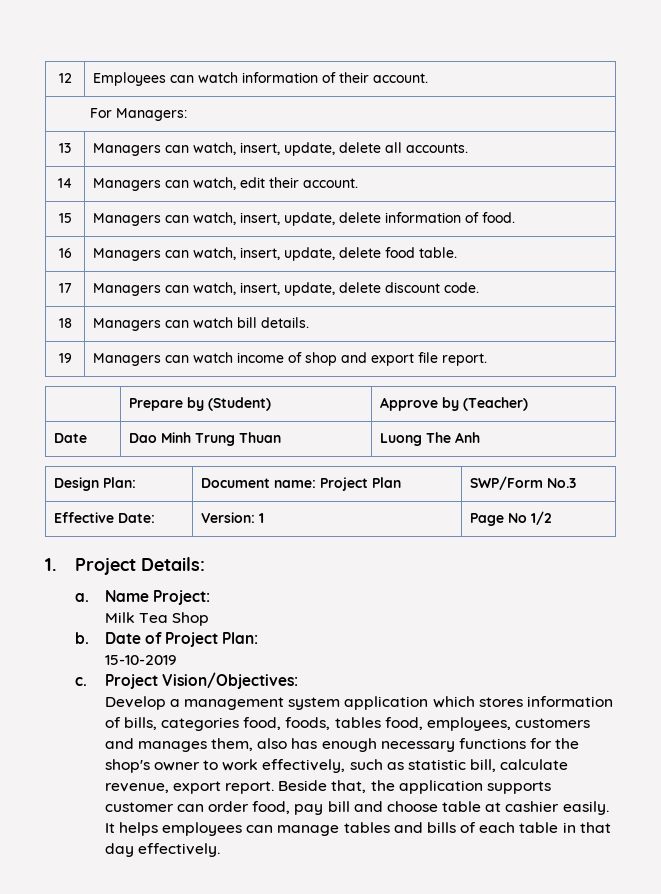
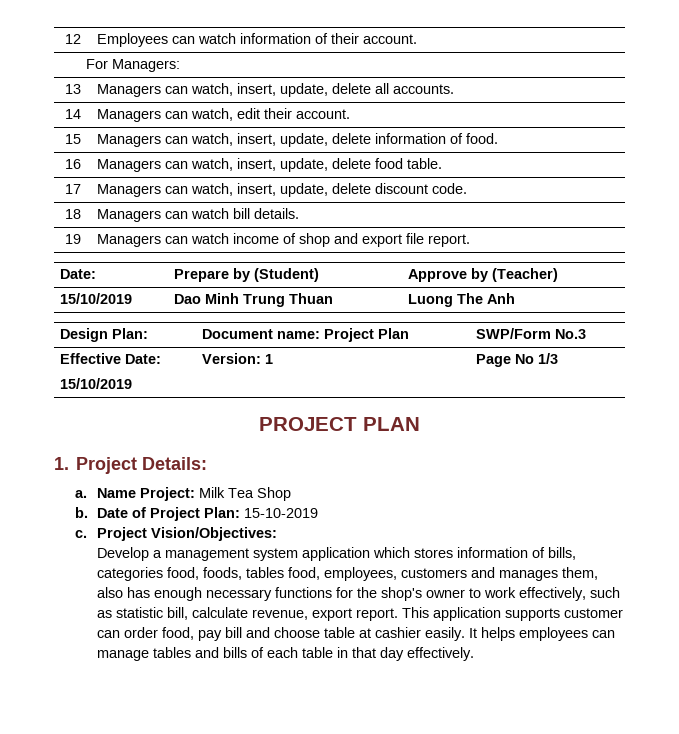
- | Prepare by (Student) | Approve by (Teacher)
+ Date: | Prepare by (Student) | Approve by (Teacher)
- Date | Dao Minh Trung Thuan | Luong The Anh
+ 15/10/2019 | Dao Minh Trung Thuan | Luong The Anh
- Effective Date: | Version: 1 | Page No 1/2
+ Effective Date:
+ 15/10/2019 | Version: 1 | Page No 1/3
+ PROJECT PLAN
- Name Project:
- Milk Tea Shop
+ Name Project: Milk Tea Shop
- Date of Project Plan:
- 15-10-2019
+ Date of Project Plan: 15-10-2019
- Beside that, the application supports customer can order food, pay bill and choose table at cashier easily.
+ This application supports customer can order food, pay bill and choose table at cashier easily.

